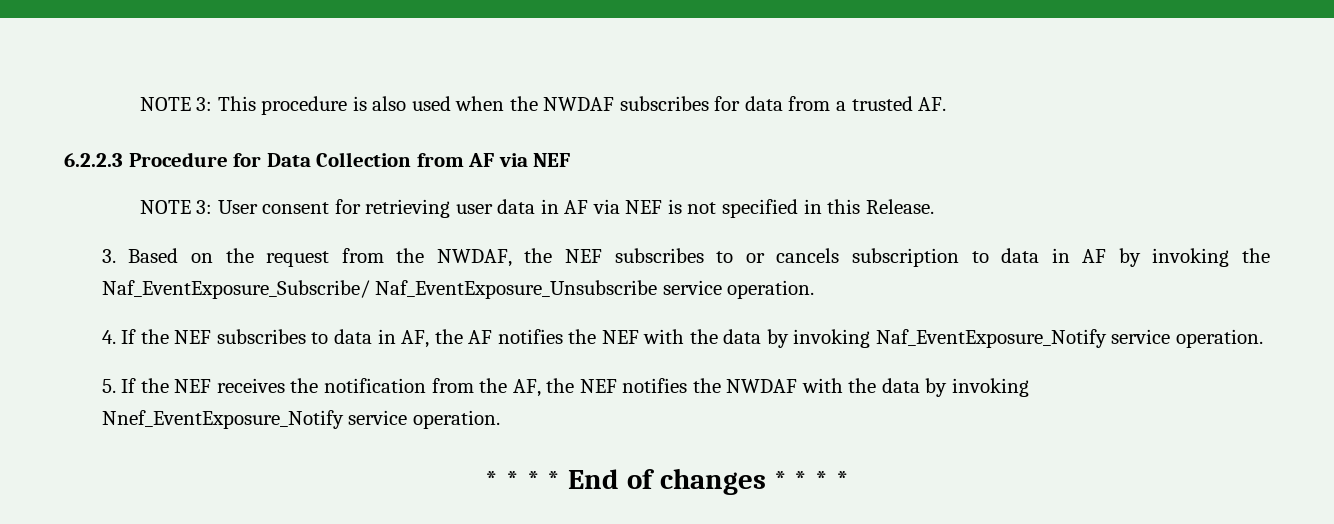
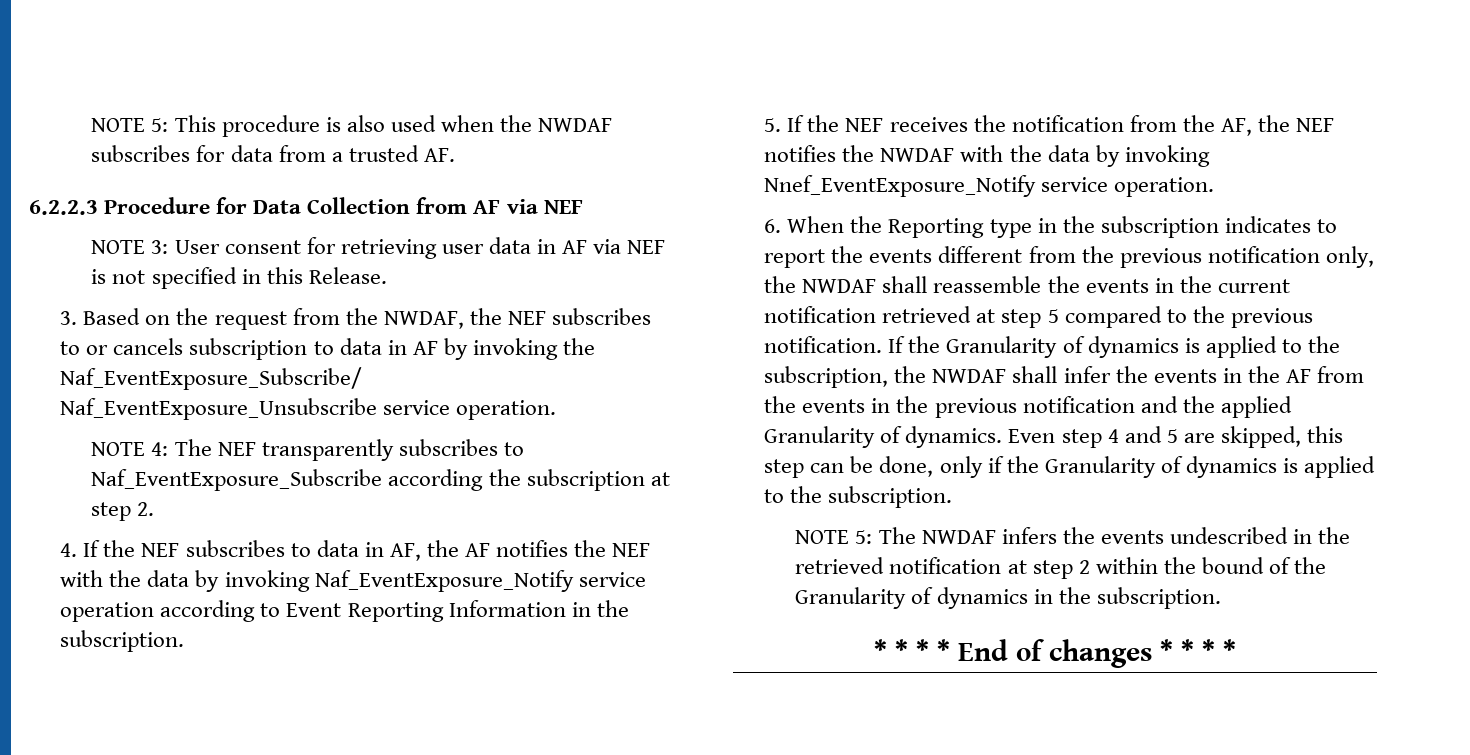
- NOTE 3: This procedure is also used when the NWDAF subscribes for data from a trusted AF.
+ NOTE 5: This procedure is also used when the NWDAF subscribes for data from a trusted AF.
+ NOTE 4: The NEF transparently subscribes to Naf_EventExposure_Subscribe according the subscription at step 2.
- 4. If the NEF subscribes to data in AF, the AF notifies the NEF with the data by invoking Naf_EventExposure_Notify service operation.
+ 4. If the NEF subscribes to data in AF, the AF notifies the NEF with the data by invoking Naf_EventExposure_Notify service operation according to Event Reporting Information in the subscription.
+ 6. When the Reporting type in the subscription indicates to report the events different from the previous notification only, the NWDAF shall reassemble the events in the current notification retrieved at step 5 compared to the previous notification. If the Granularity of dynamics is applied to the subscription, the NWDAF shall infer the events in the AF from the events in the previous notification and the applied Granularity of dynamics. Even step 4 and 5 are skipped, this step can be done, only if the Granularity of dynamics is applied to the subscription.
+ NOTE 5: The NWDAF infers the events undescribed in the retrieved notification at step 2 within the bound of the Granularity of dynamics in the subscription.

